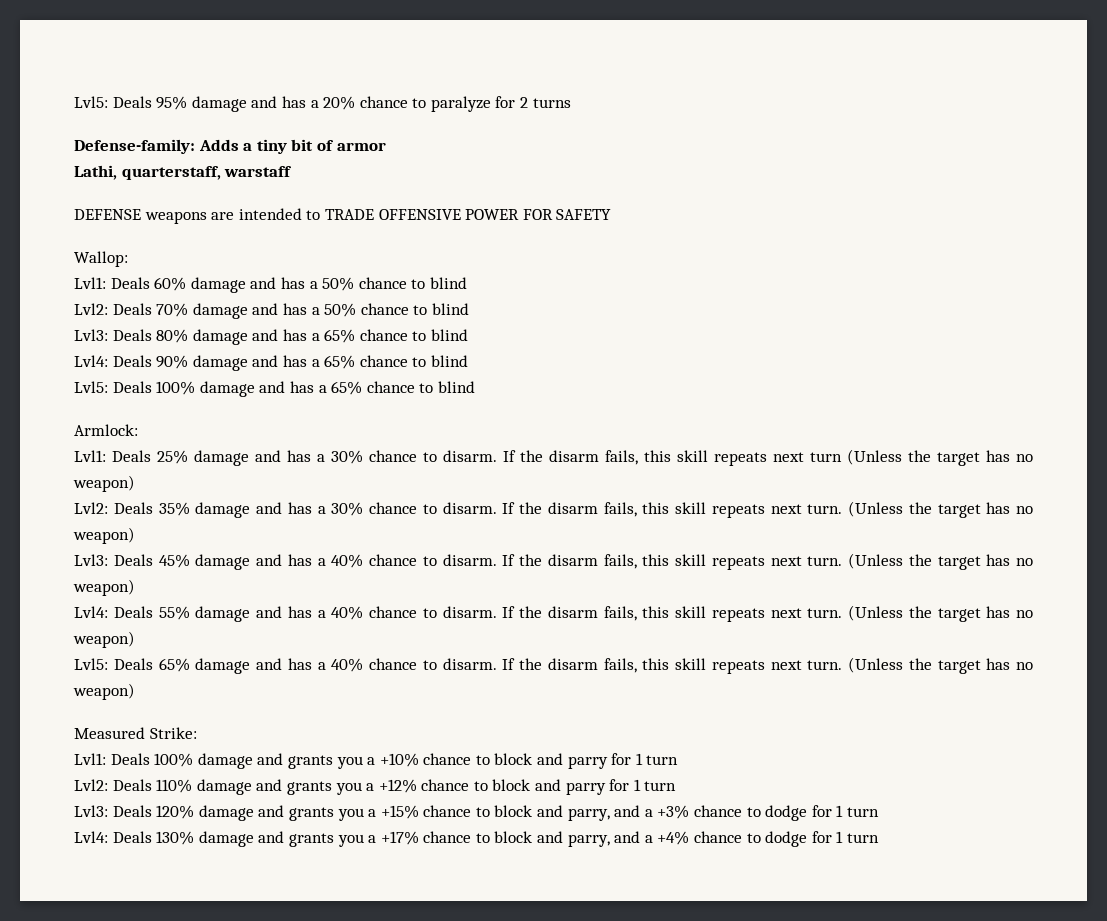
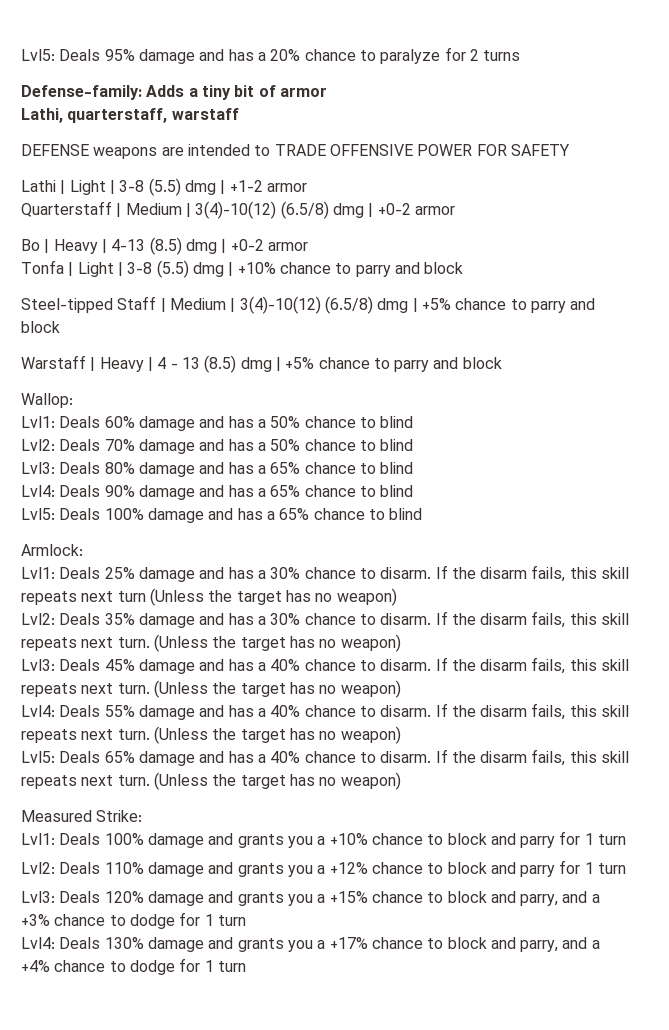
+ Lathi | Light | 3-8 (5.5) dmg | +1-2 armor
+ Quarterstaff | Medium | 3(4)-10(12) (6.5/8) dmg | +0-2 armor
+ Bo | Heavy | 4-13 (8.5) dmg | +0-2 armor
+ Tonfa | Light | 3-8 (5.5) dmg | +10% chance to parry and block
+ Steel-tipped Staff | Medium | 3(4)-10(12) (6.5/8) dmg | +5% chance to parry and block
+ Warstaff | Heavy | 4 - 13 (8.5) dmg | +5% chance to parry and block

